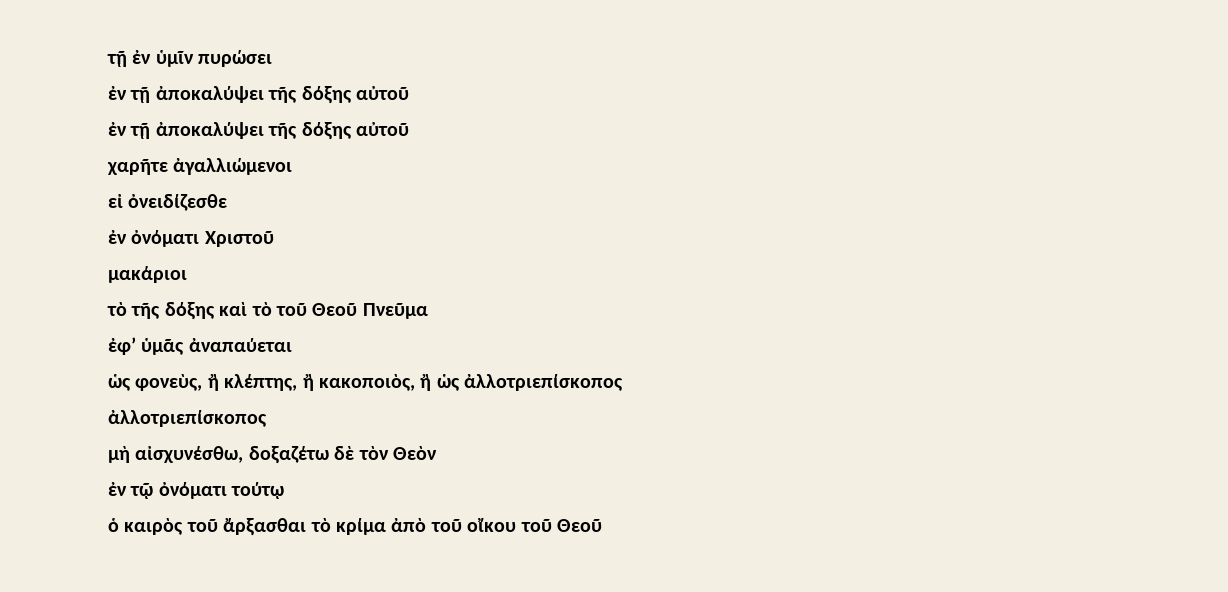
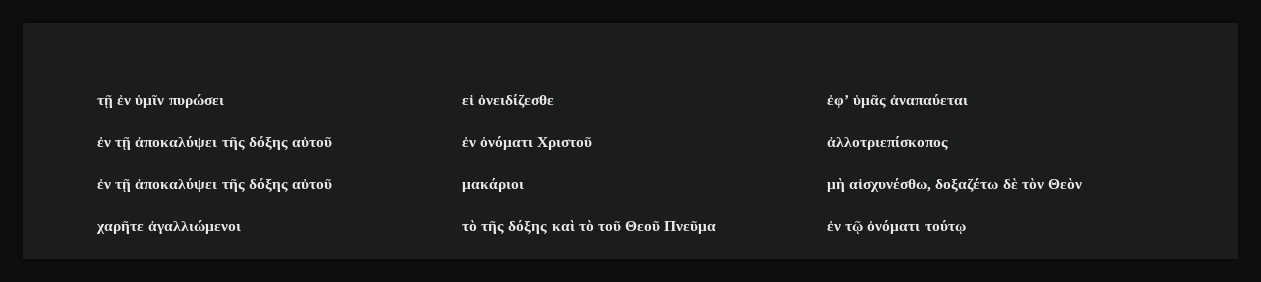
- ὡς φονεὺς, ἢ κλέπτης, ἢ κακοποιὸς, ἢ ὡς ἀλλοτριεπίσκοπος
- ὁ καιρὸς τοῦ ἄρξασθαι τὸ κρίμα ἀπὸ τοῦ οἴκου τοῦ Θεοῦ

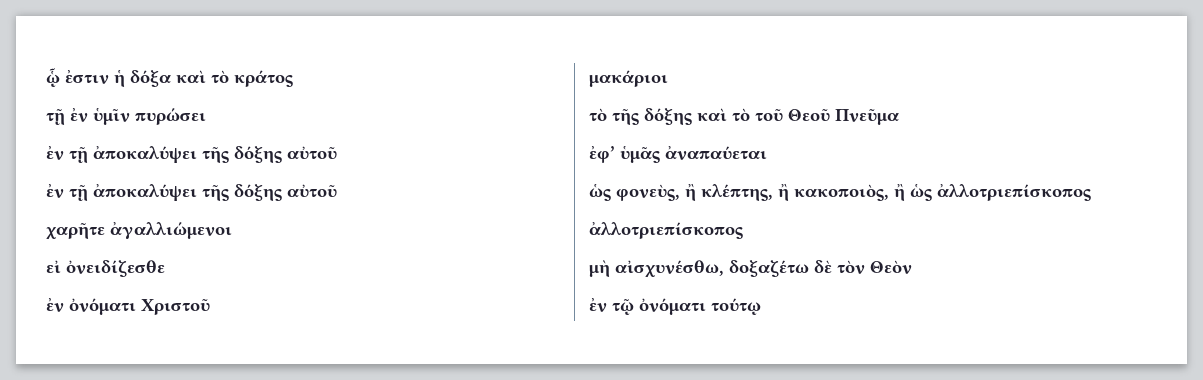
+ ᾧ ἐστιν ἡ δόξα καὶ τὸ κράτος
+ ὡς φονεὺς, ἢ κλέπτης, ἢ κακοποιὸς, ἢ ὡς ἀλλοτριεπίσκοπος

